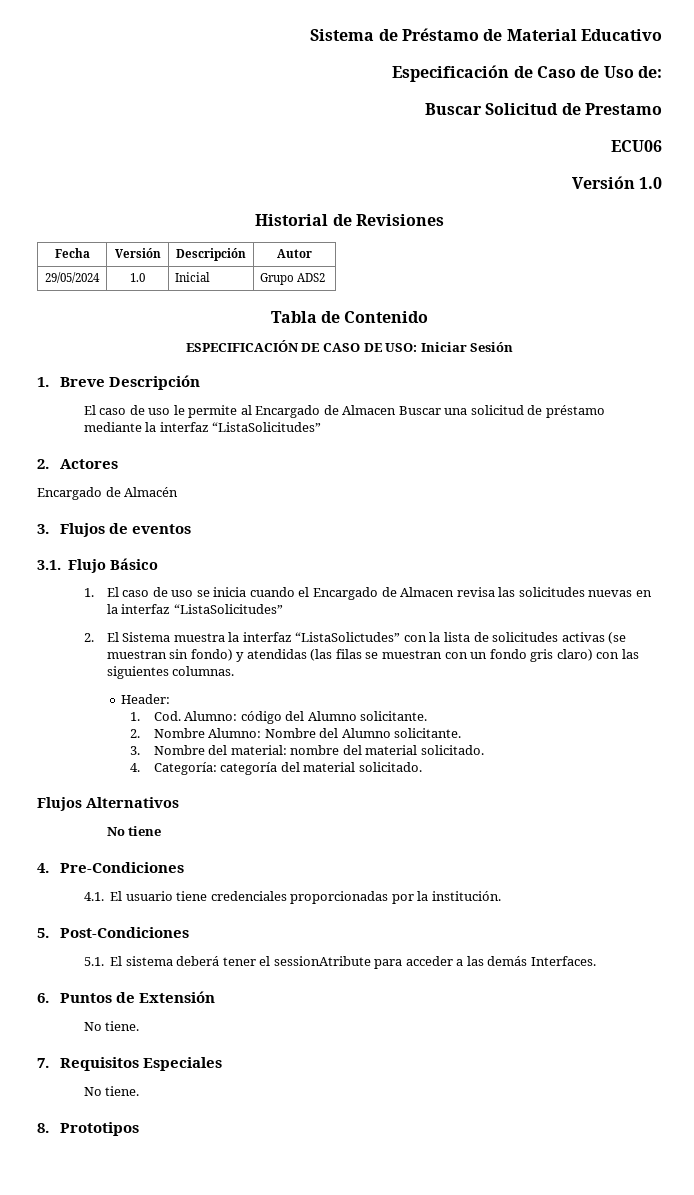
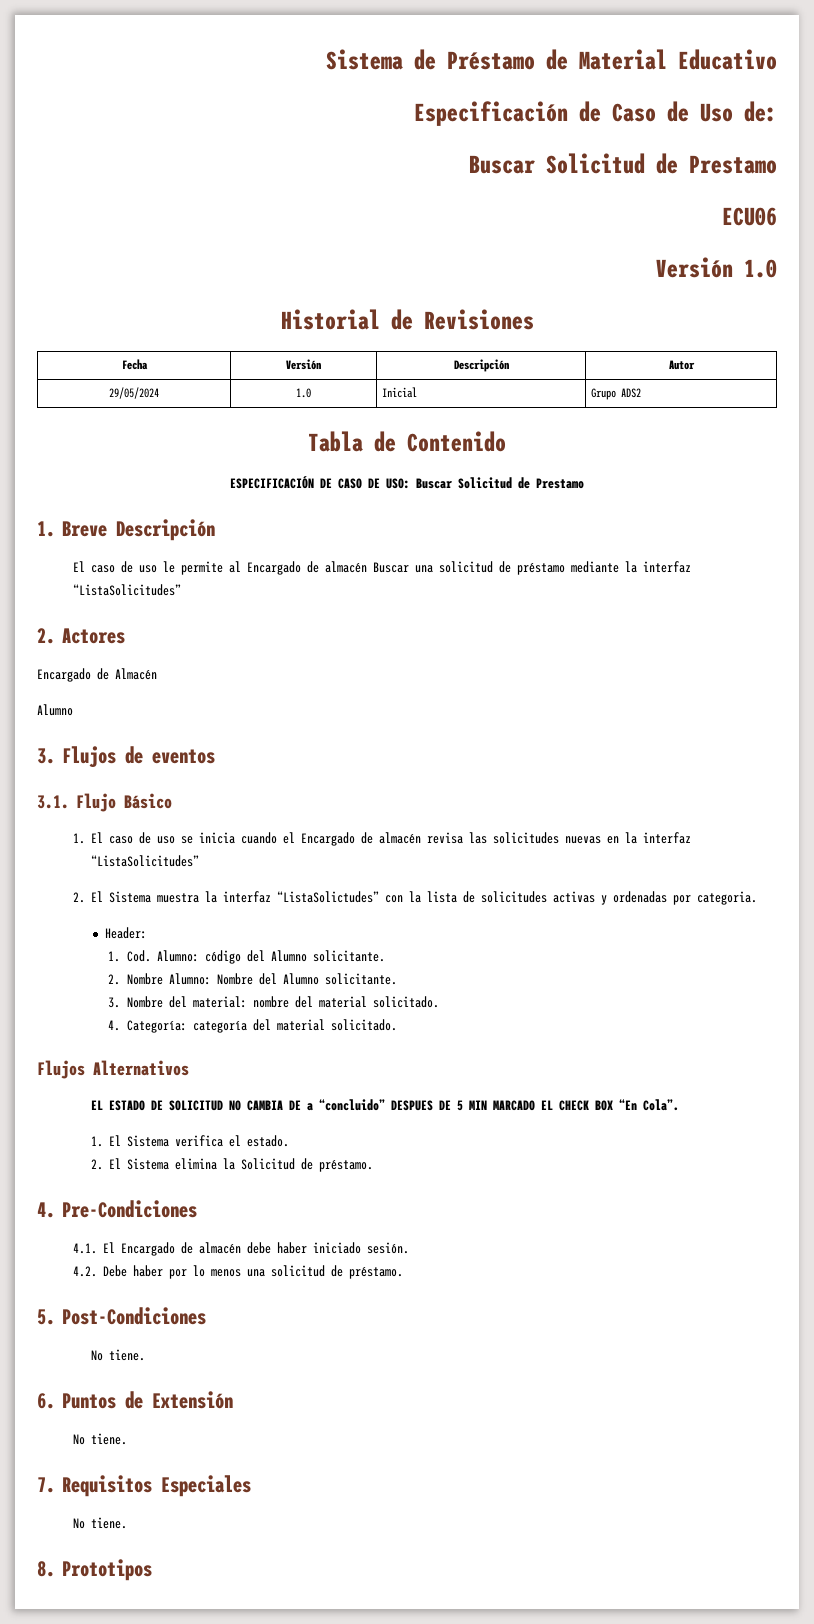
- ESPECIFICACIÓN DE CASO DE USO: Iniciar Sesión
+ ESPECIFICACIÓN DE CASO DE USO: Buscar Solicitud de Prestamo
- El caso de uso le permite al Encargado de Almacen Buscar una solicitud de préstamo mediante la interfaz “ListaSolicitudes”
+ El caso de uso le permite al Encargado de almacén Buscar una solicitud de préstamo mediante la interfaz “ListaSolicitudes”
  Encargado de Almacén
+ Alumno
- 1. El caso de uso se inicia cuando el Encargado de Almacen revisa las solicitudes nuevas en la interfaz “ListaSolicitudes”
+ 1. El caso de uso se inicia cuando el Encargado de almacén revisa las solicitudes nuevas en la interfaz “ListaSolicitudes”
- 2. El Sistema muestra la interfaz “ListaSolictudes” con la lista de solicitudes activas (se muestran sin fondo) y atendidas (las filas se muestran con un fondo gris claro) con las siguientes columnas.
+ 2. El Sistema muestra la interfaz “ListaSolictudes” con la lista de solicitudes activas y ordenadas por categoria.
- No tiene
+ EL ESTADO DE SOLICITUD NO CAMBIA DE a “concluido” DESPUES DE 5 MIN MARCADO EL CHECK BOX “En Cola”.
+ 1. El Sistema verifica el estado.
+ 2. El Sistema elimina la Solicitud de préstamo.
  4. Pre-Condiciones
- 4.1. El usuario tiene credenciales proporcionadas por la institución.
+ 4.1. El Encargado de almacén debe haber iniciado sesión.
+ 4.2. Debe haber por lo menos una solicitud de préstamo.
  5. Post-Condiciones
- 5.1. El sistema deberá tener el sessionAtribute para acceder a las demás Interfaces.
+ No tiene.

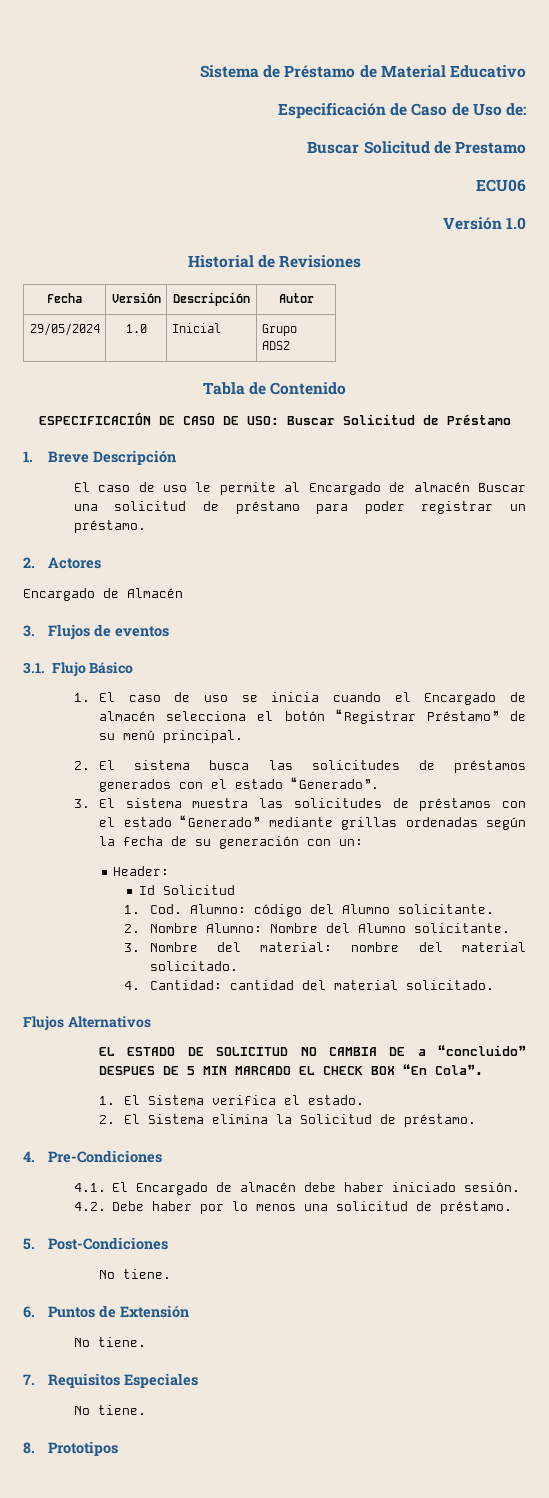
- ESPECIFICACIÓN DE CASO DE USO: Buscar Solicitud de Prestamo
+ ESPECIFICACIÓN DE CASO DE USO: Buscar Solicitud de Préstamo
- El caso de uso le permite al Encargado de almacén Buscar una solicitud de préstamo mediante la interfaz “ListaSolicitudes”
+ El caso de uso le permite al Encargado de almacén Buscar una solicitud de préstamo para poder registrar un préstamo.
  Encargado de Almacén
- Alumno
- 1. El caso de uso se inicia cuando el Encargado de almacén revisa las solicitudes nuevas en la interfaz “ListaSolicitudes”
- 2. El Sistema muestra la interfaz “ListaSolictudes” con la lista de solicitudes activas y ordenadas por categoria.
+ 1. El caso de uso se inicia cuando el Encargado de almacén selecciona el botón “Registrar Préstamo” de su menú principal.
+ 2. El sistema busca las solicitudes de préstamos generados con el estado “Generado”.
+ 3. El sistema muestra las solicitudes de préstamos con el estado “Generado” mediante grillas ordenadas según la fecha de su generación con un:
+ Id Solicitud
- 4. Categoría: categoría del material solicitado.
+ 4. Cantidad: cantidad del material solicitado.

